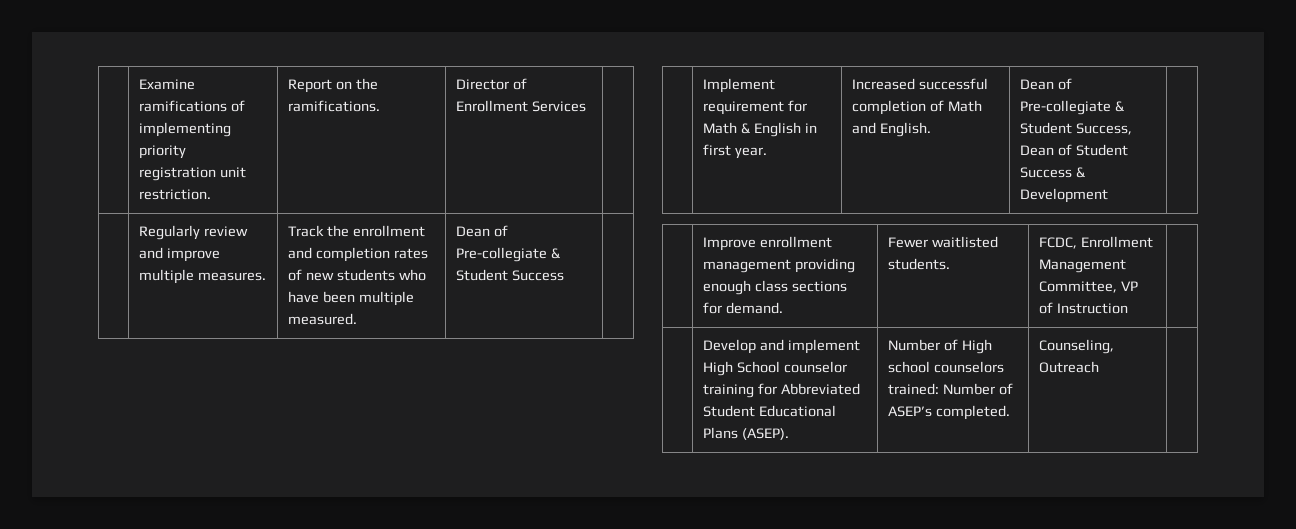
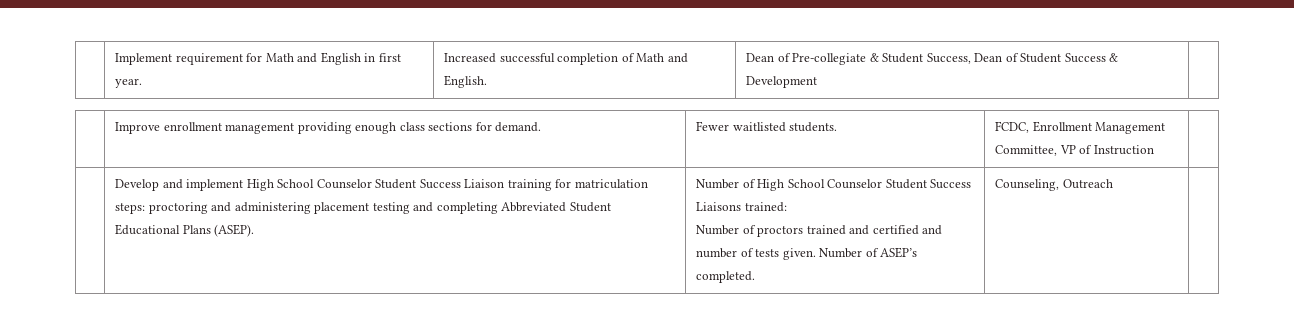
- | Examine ramifications of implementing priority registration unit restriction. | Report on the ramifications. | Director of Enrollment Services |
- | Regularly review and improve multiple measures. | Track the enrollment and completion rates of new students who have been multiple measured. | Dean of Pre-collegiate & Student Success |
- | Implement requirement for Math & English in first year. | Increased successful completion of Math and English. | Dean of Pre-collegiate & Student Success, Dean of Student Success & Development |
+ | Implement requirement for Math and English in first year. | Increased successful completion of Math and English. | Dean of Pre-collegiate & Student Success, Dean of Student Success & Development |
- Develop and implement High School counselor training for Abbreviated Student Educational Plans (ASEP).
+ Develop and implement High School Counselor Student Success Liaison training for matriculation steps: proctoring and administering placement testing and completing Abbreviated Student Educational Plans (ASEP).
- Number of High school counselors trained: Number of ASEP’s completed.
+ Number of High School Counselor Student Success Liaisons trained:
+ Number of proctors trained and certified and number of tests given. Number of ASEP’s completed.

